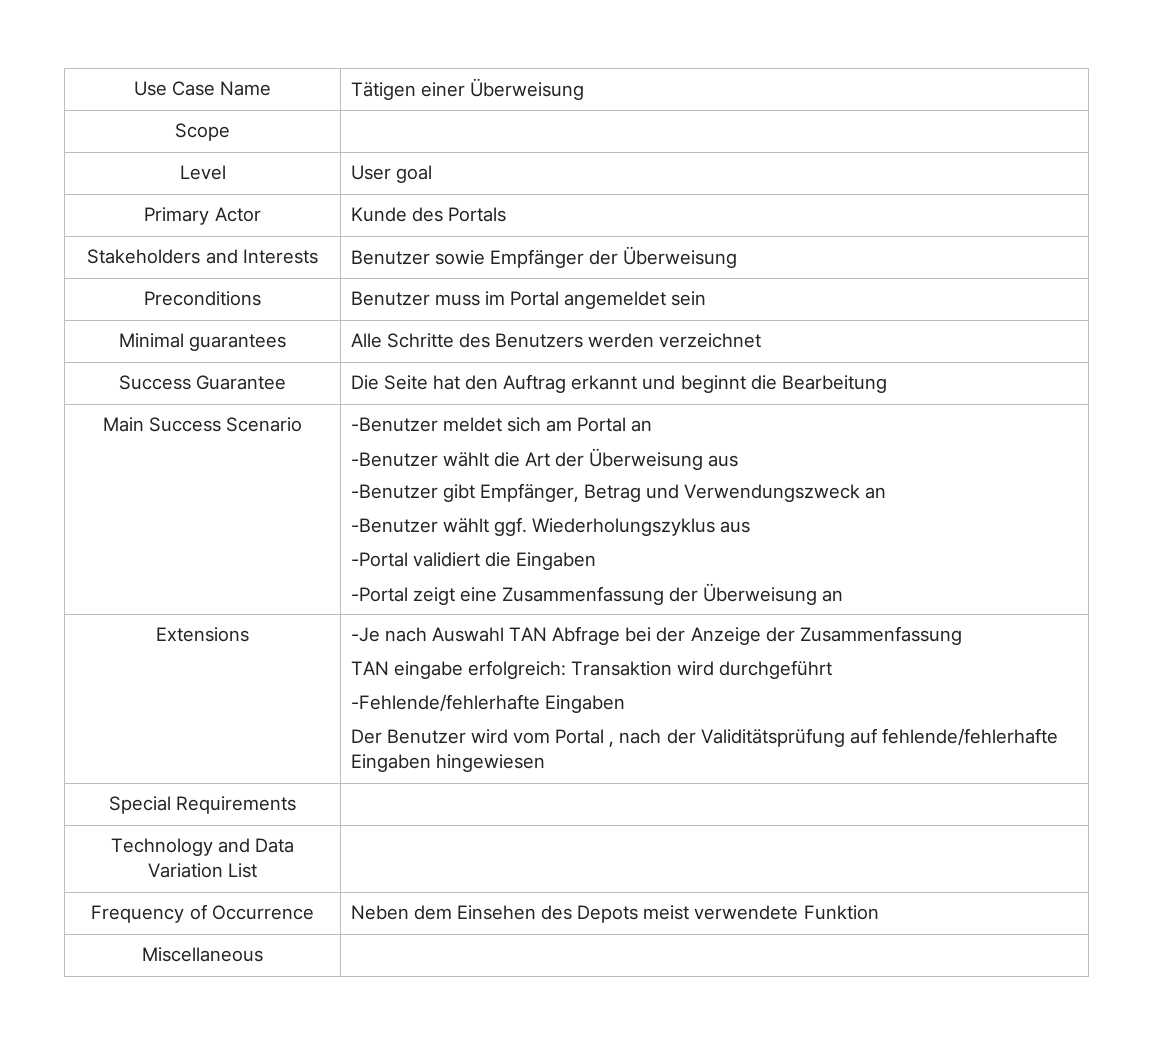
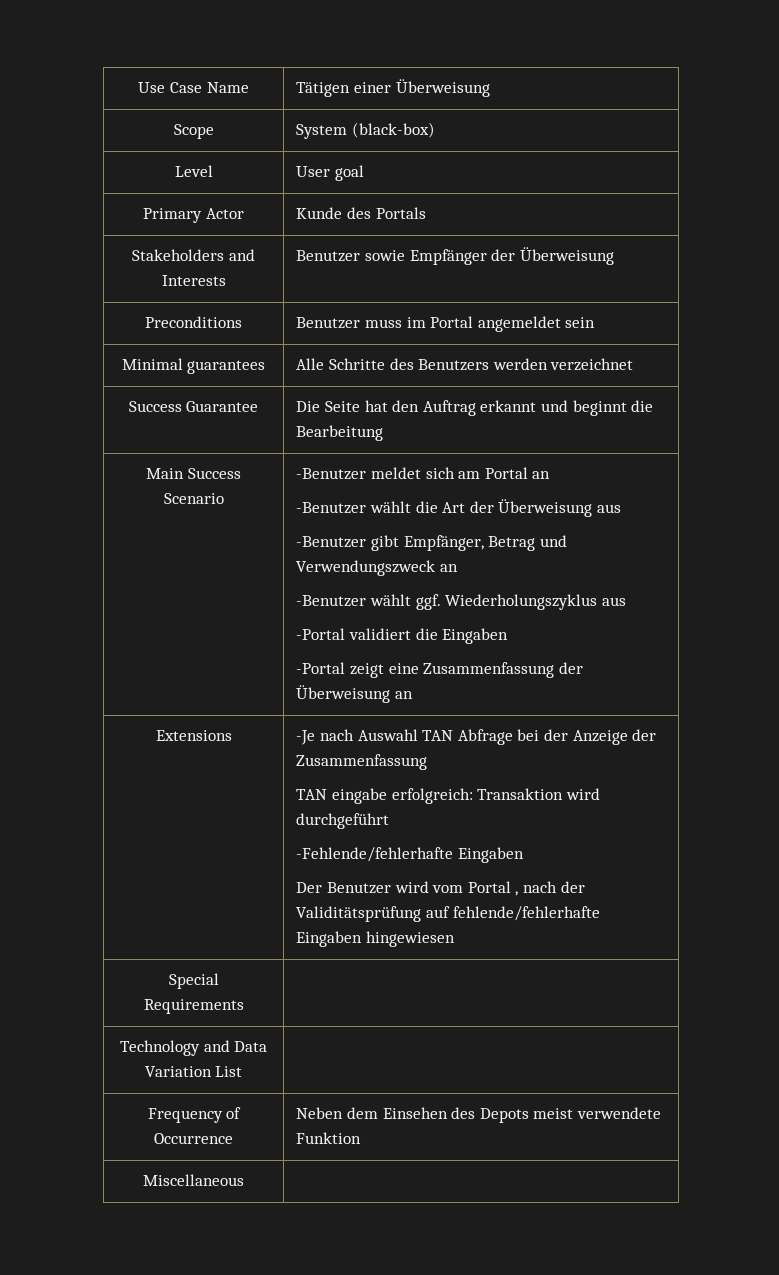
- Scope |
+ Scope | System (black-box)

